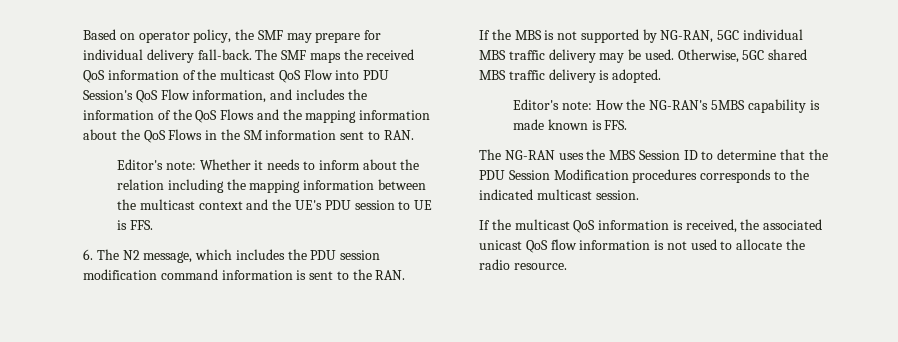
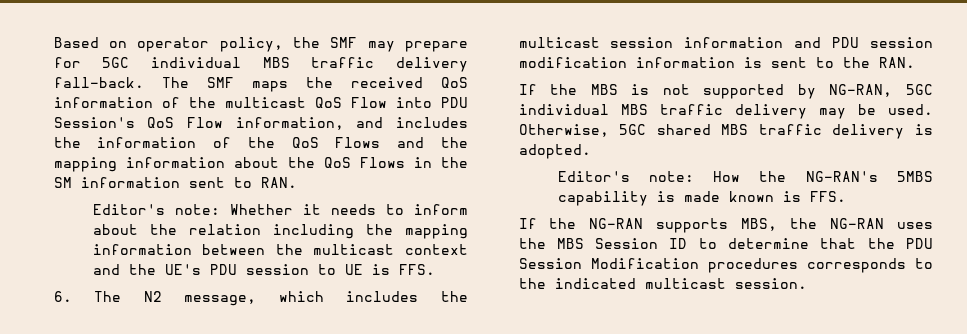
- Based on operator policy, the SMF may prepare for individual delivery fall-back.
+ Based on operator policy, the SMF may prepare for 5GC individual MBS traffic delivery fall-back.
- 6. The N2 message, which includes the PDU session modification command information is sent to the RAN.
+ 6. The N2 message, which includes the multicast session information and PDU session modification information is sent to the RAN.
- The NG-RAN uses the MBS Session ID to determine that the PDU Session Modification procedures corresponds to the indicated multicast session.
+ If the NG-RAN supports MBS, the NG-RAN uses the MBS Session ID to determine that the PDU Session Modification procedures corresponds to the indicated multicast session.
- If the multicast QoS information is received, the associated unicast QoS flow information is not used to allocate the radio resource.

